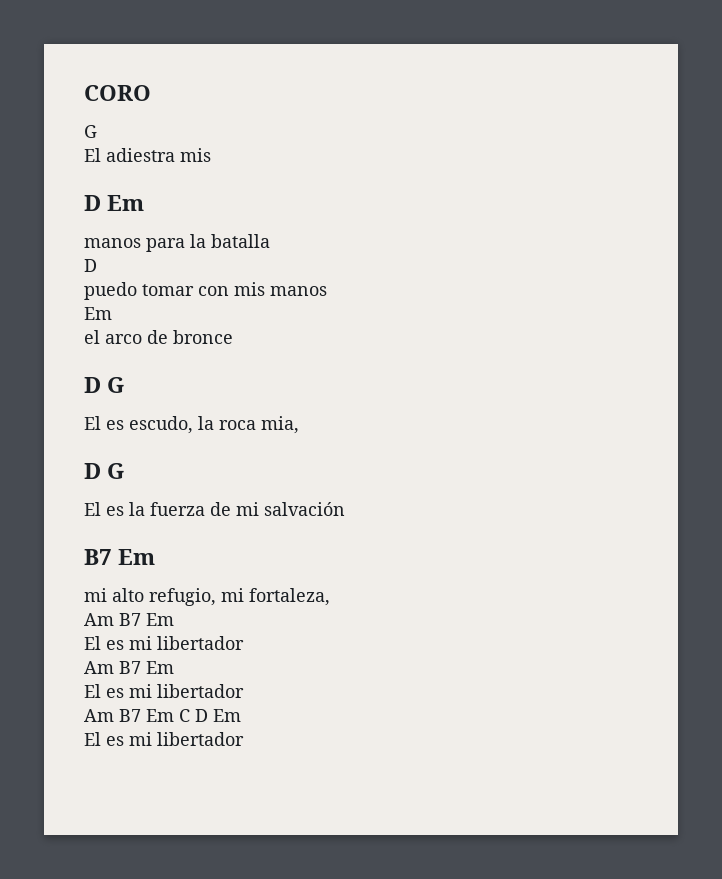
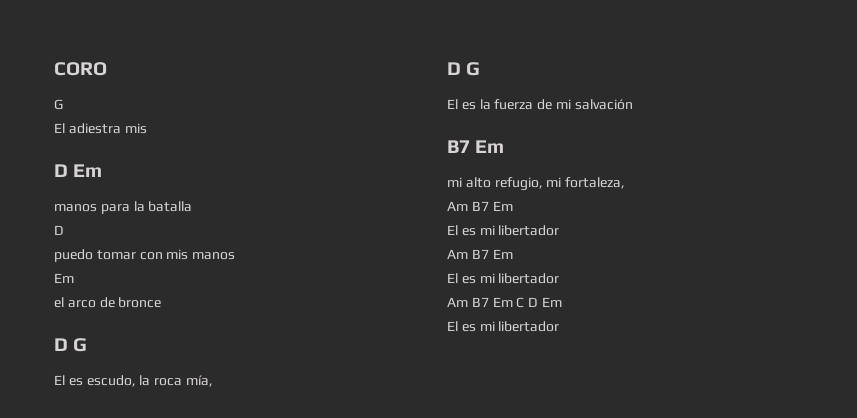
- El es escudo, la roca mia,
+ El es escudo, la roca mía,

